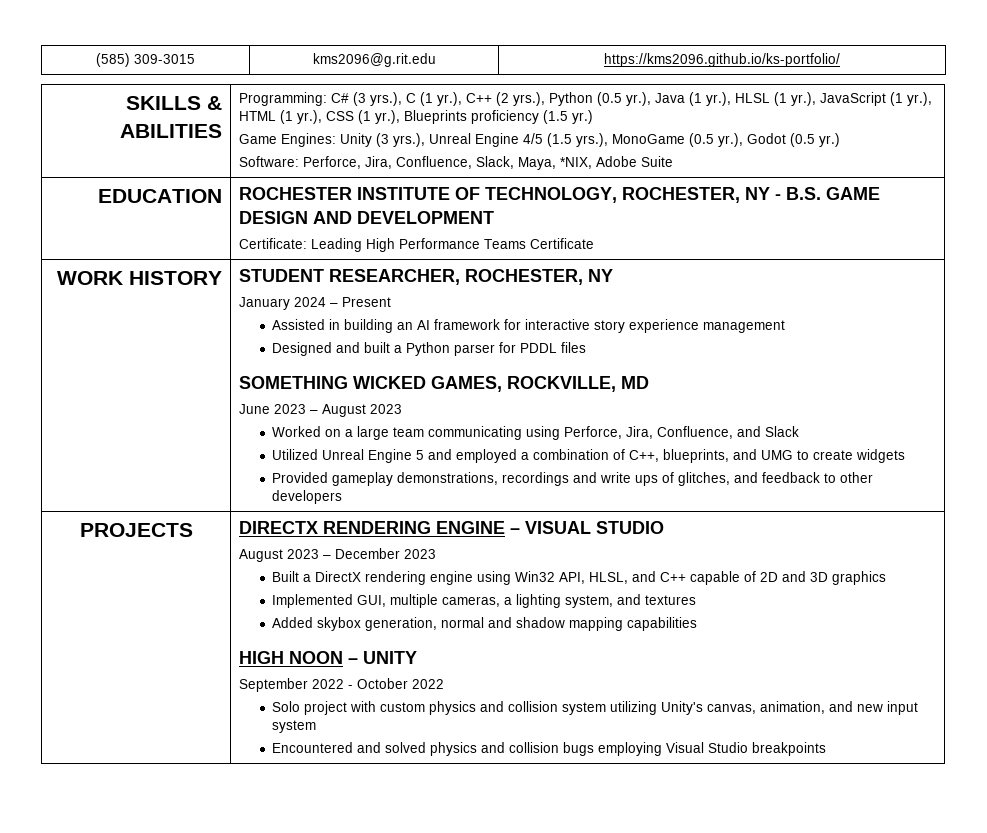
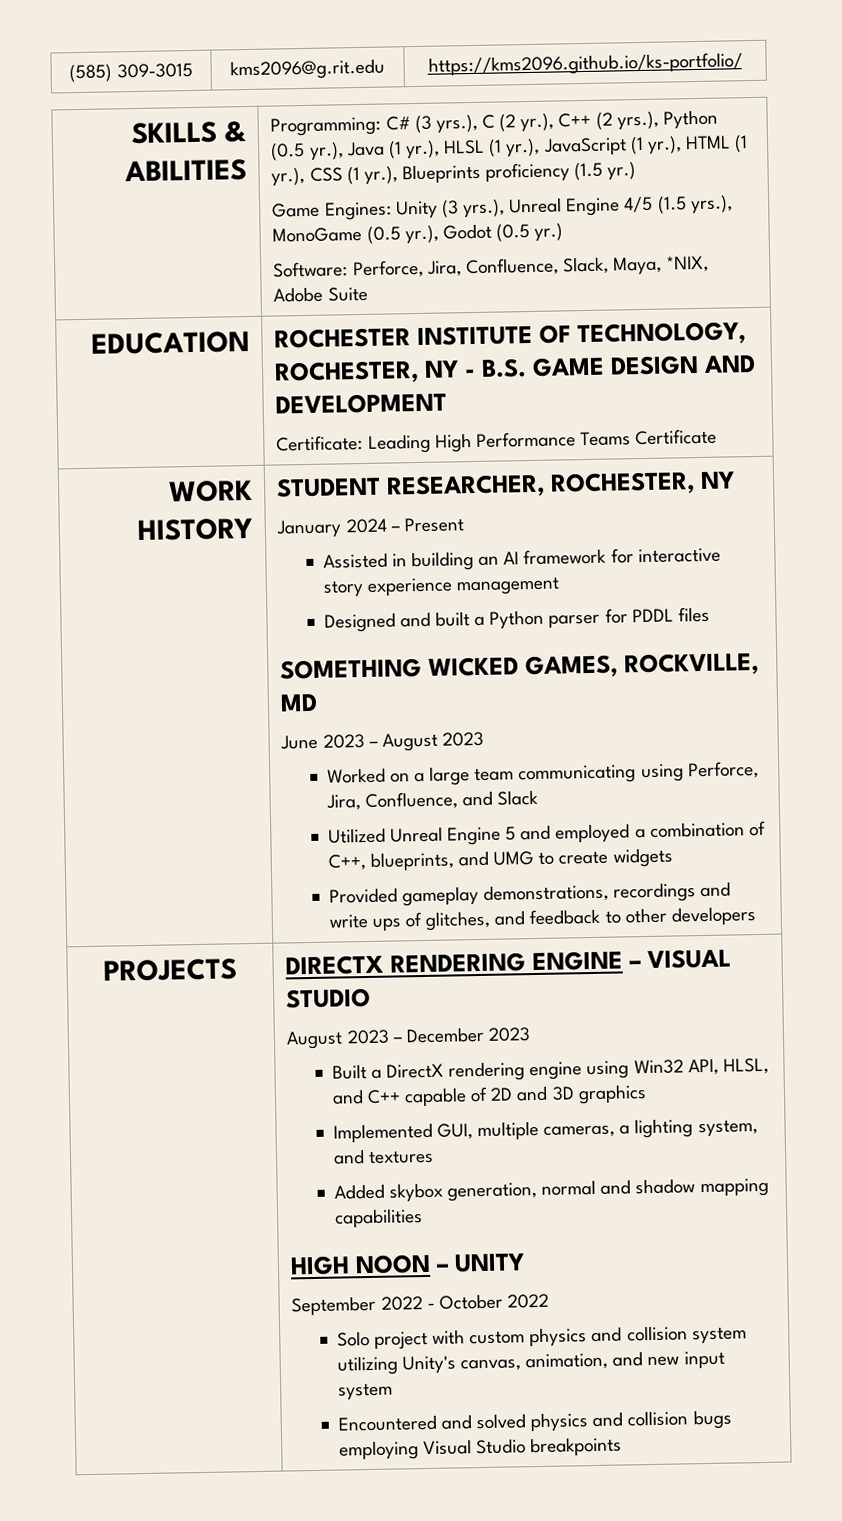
- Programming: C# (3 yrs.), C (1 yr.), C++ (2 yrs.), Python (0.5 yr.), Java (1 yr.), HLSL (1 yr.), JavaScript (1 yr.), HTML (1 yr.), CSS (1 yr.), Blueprints proficiency (1.5 yr.)
+ Programming: C# (3 yrs.), C (2 yr.), C++ (2 yrs.), Python (0.5 yr.), Java (1 yr.), HLSL (1 yr.), JavaScript (1 yr.), HTML (1 yr.), CSS (1 yr.), Blueprints proficiency (1.5 yr.)

